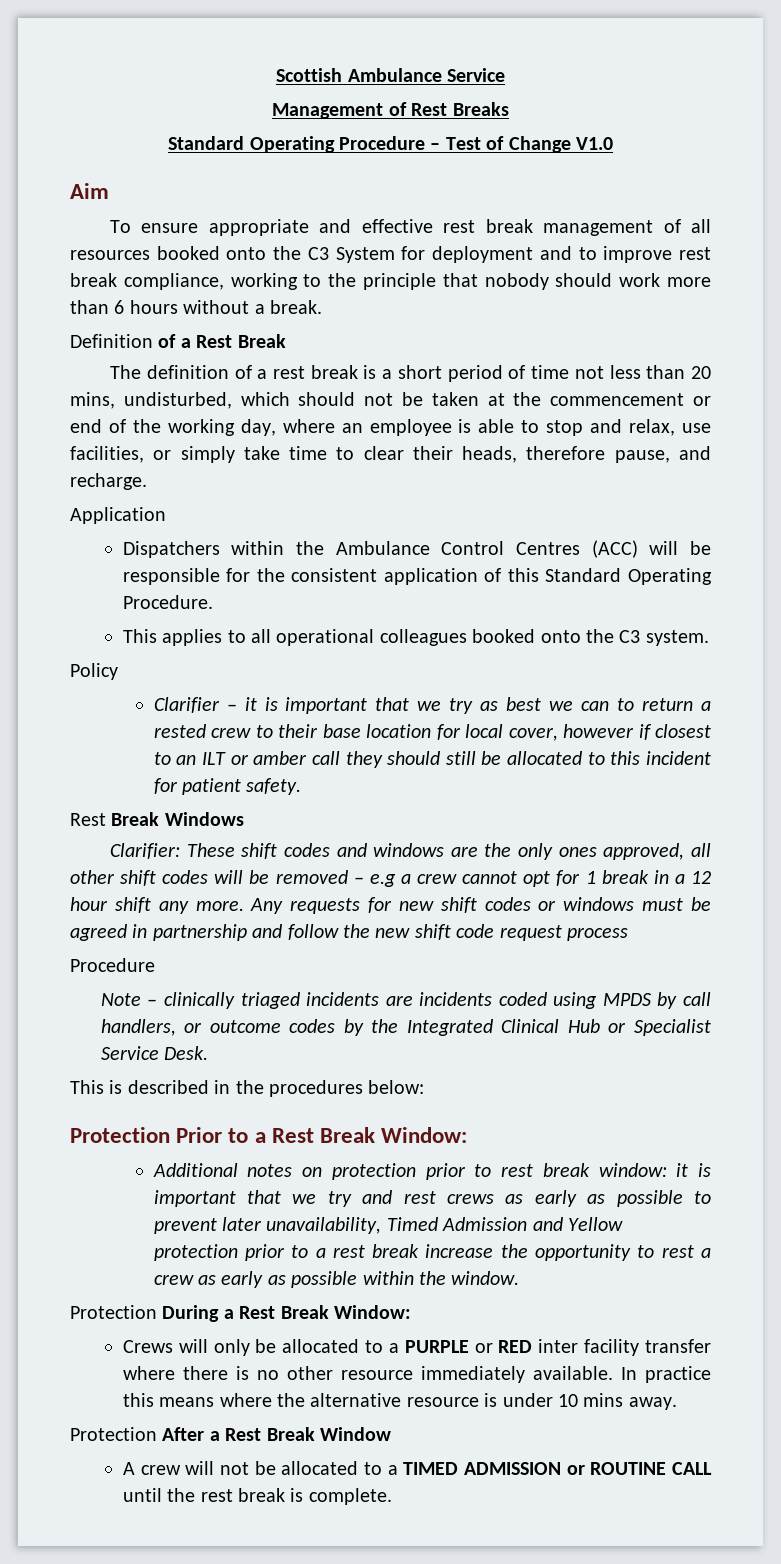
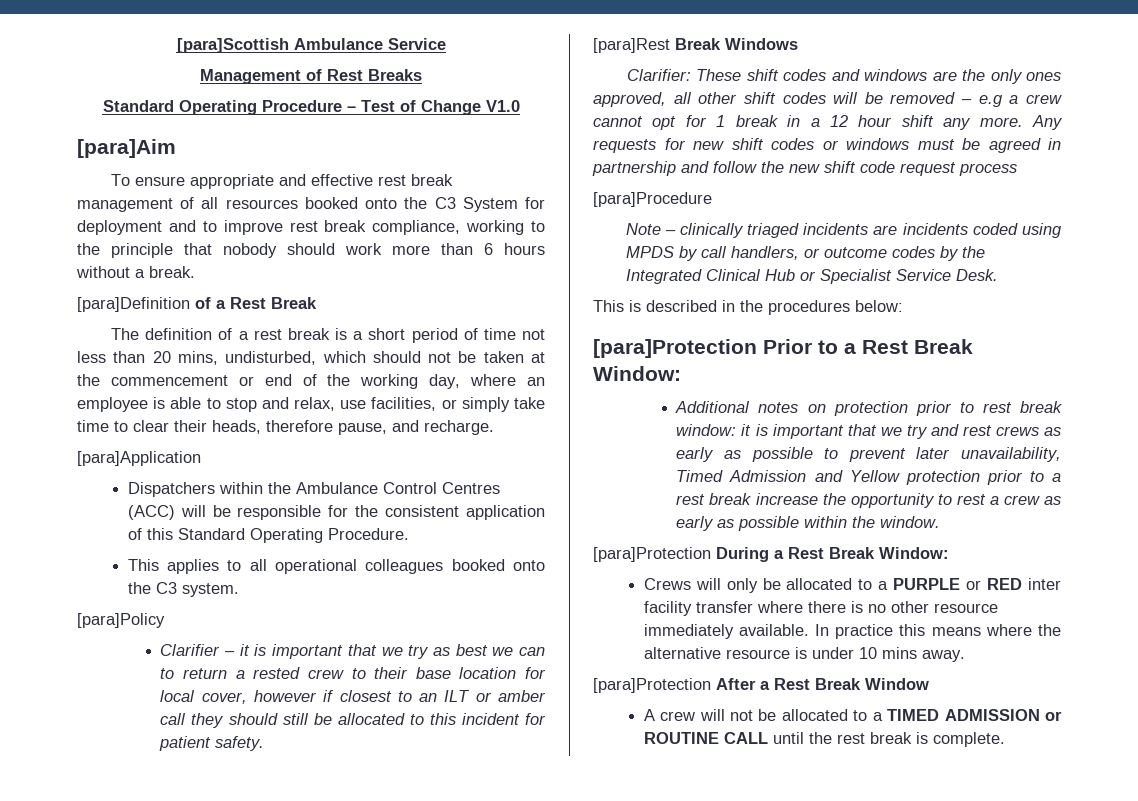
- Scottish Ambulance Service
+ [para]Scottish Ambulance Service
- Aim
+ [para]Aim
- Definition of a Rest Break
+ [para]Definition of a Rest Break
- Application
+ [para]Application
- Policy
+ [para]Policy
- Rest Break Windows
+ [para]Rest Break Windows
  Any requests for new shift codes or windows must be agreed in partnership and follow the new shift code request process
- Procedure
+ [para]Procedure
- Protection Prior to a Rest Break Window:
+ [para]Protection Prior to a Rest Break Window:
- Protection During a Rest Break Window:
+ [para]Protection During a Rest Break Window:
- Protection After a Rest Break Window
+ [para]Protection After a Rest Break Window

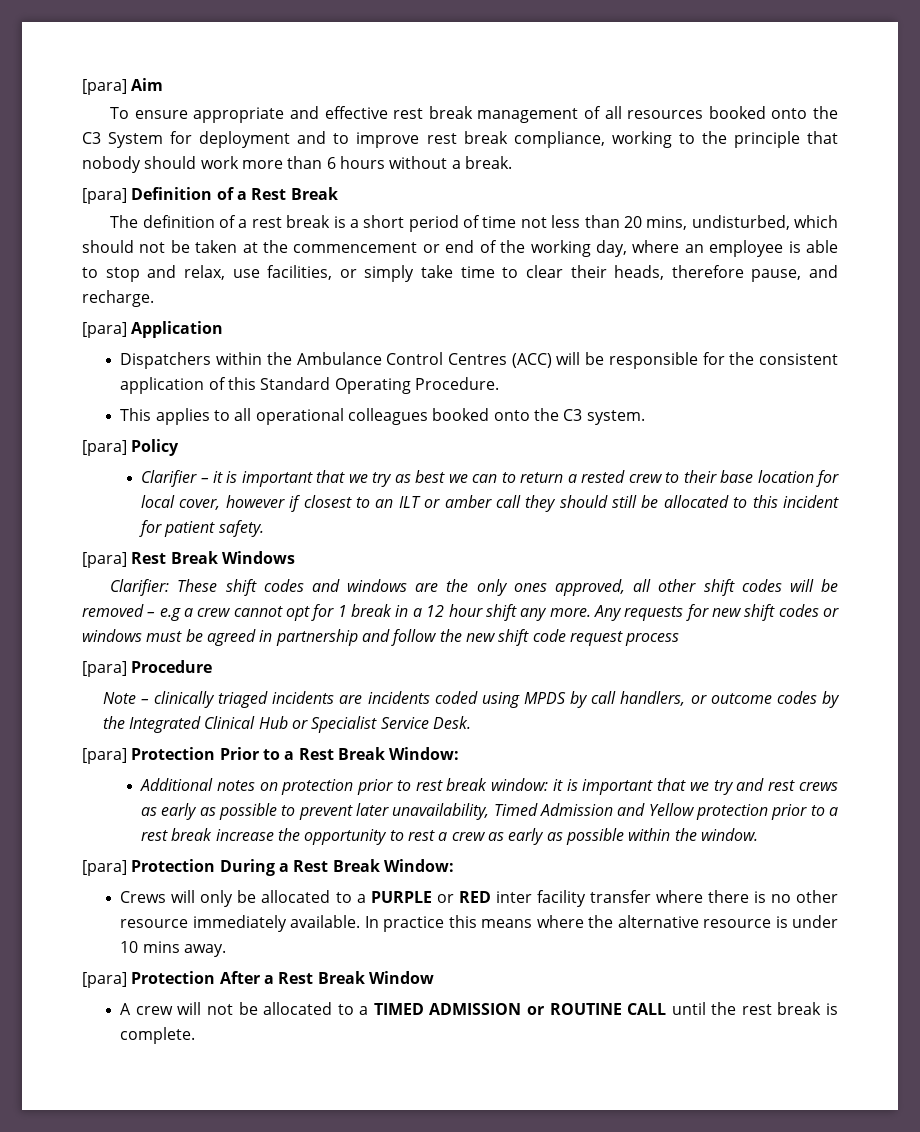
- [para]Scottish Ambulance Service
- Management of Rest Breaks
- Standard Operating Procedure – Test of Change V1.0
- [para]Aim
+ [para] Aim
- [para]Definition of a Rest Break
+ [para] Definition of a Rest Break
- [para]Application
+ [para] Application
- [para]Policy
+ [para] Policy
- [para]Rest Break Windows
+ [para] Rest Break Windows
- [para]Procedure
+ [para] Procedure
- This is described in the procedures below:
- [para]Protection Prior to a Rest Break Window:
+ [para] Protection Prior to a Rest Break Window:
- [para]Protection During a Rest Break Window:
+ [para] Protection During a Rest Break Window:
- [para]Protection After a Rest Break Window
+ [para] Protection After a Rest Break Window

